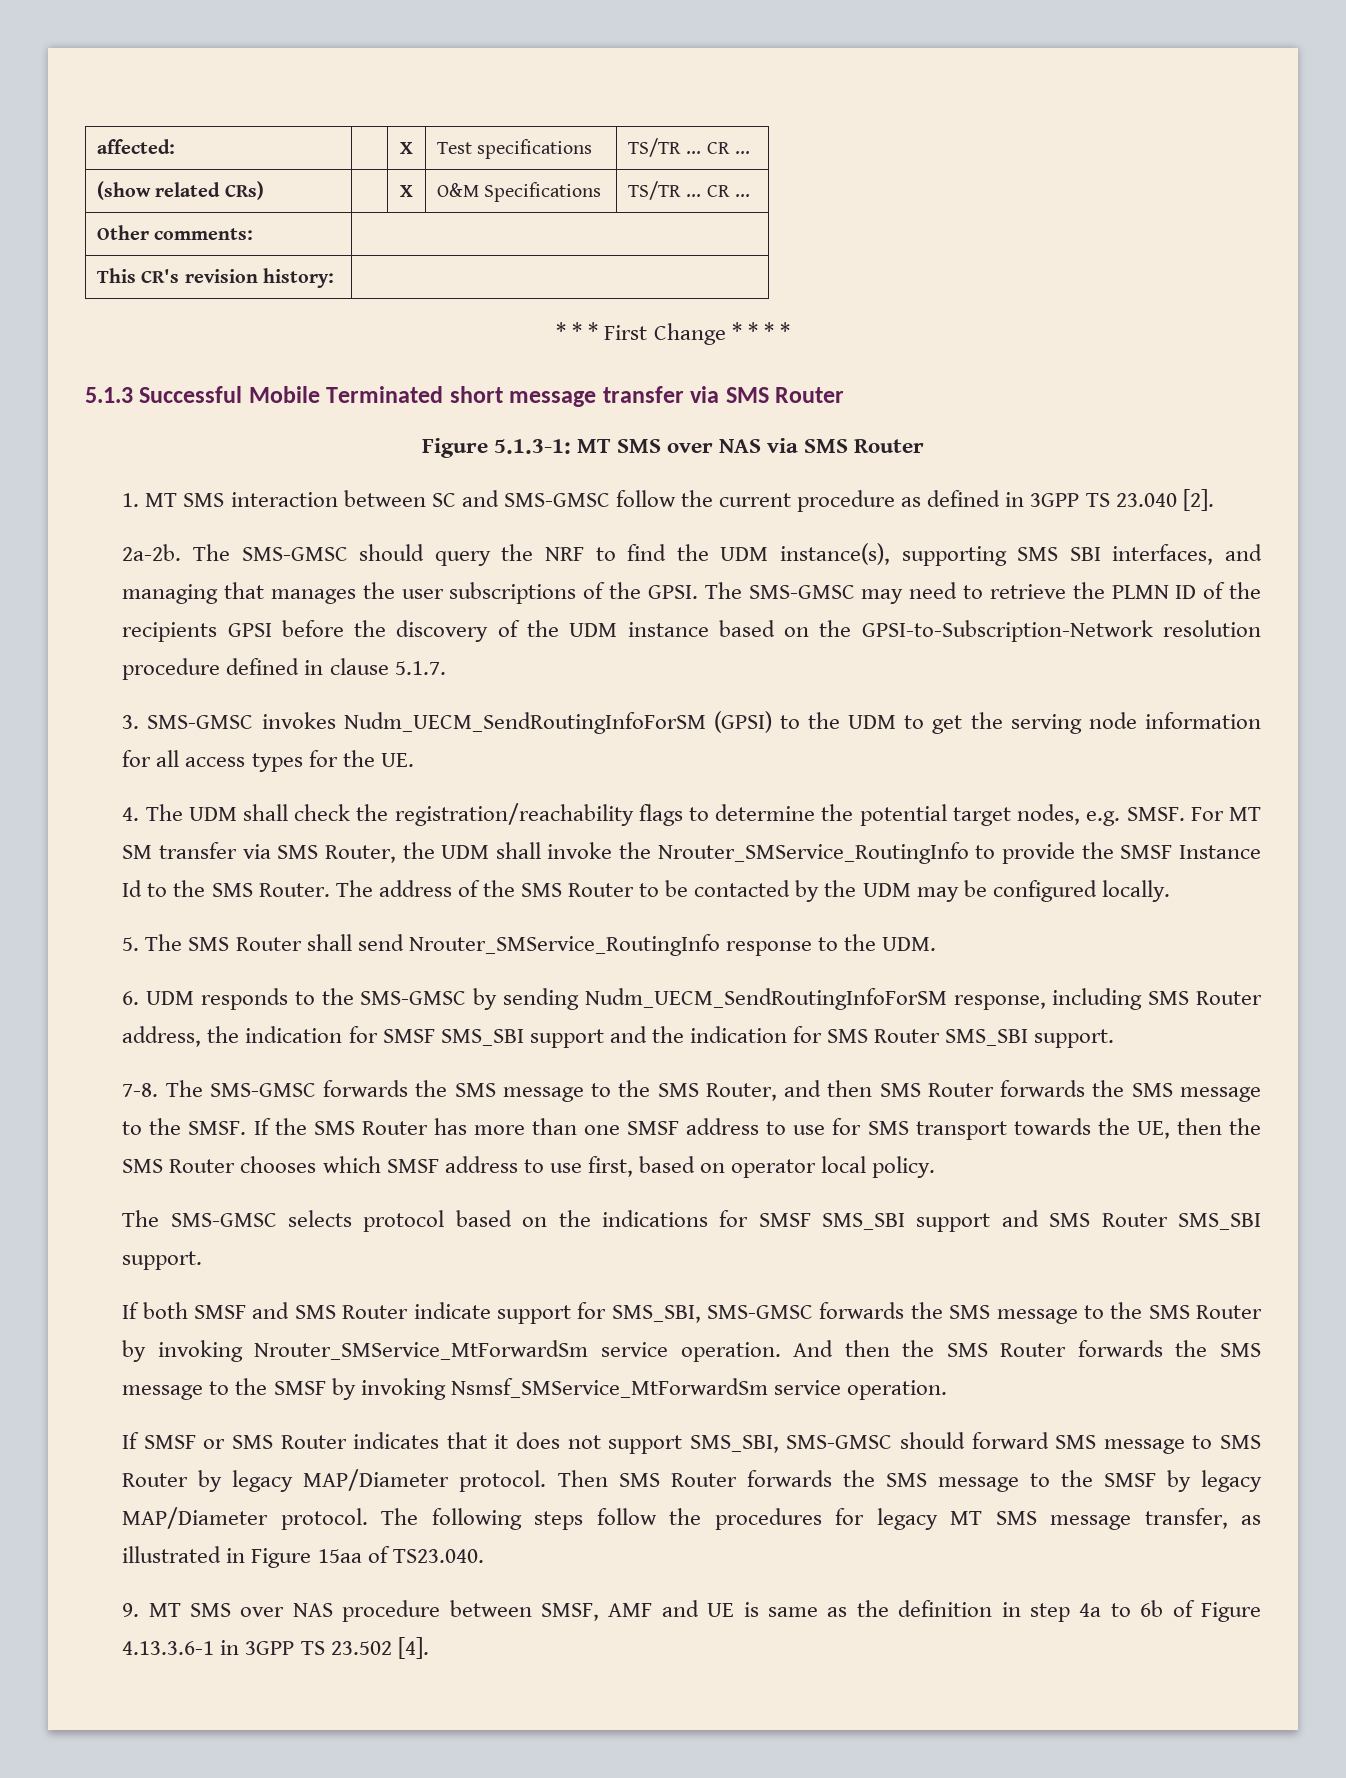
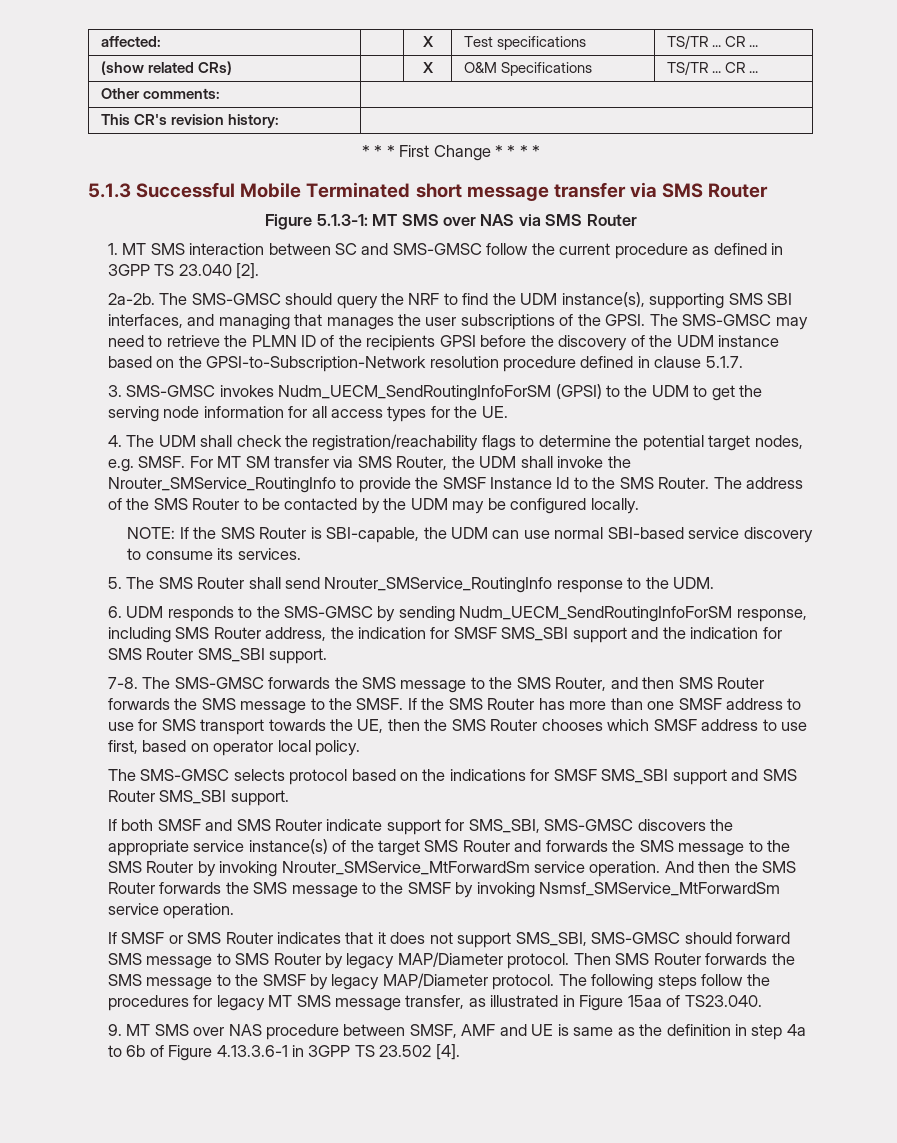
+ NOTE: If the SMS Router is SBI-capable, the UDM can use normal SBI-based service discovery to consume its services.
- If both SMSF and SMS Router indicate support for SMS_SBI, SMS-GMSC forwards the SMS message to the SMS Router by invoking Nrouter_SMService_MtForwardSm service operation.
+ If both SMSF and SMS Router indicate support for SMS_SBI, SMS-GMSC discovers the appropriate service instance(s) of the target SMS Router and forwards the SMS message to the SMS Router by invoking Nrouter_SMService_MtForwardSm service operation.

